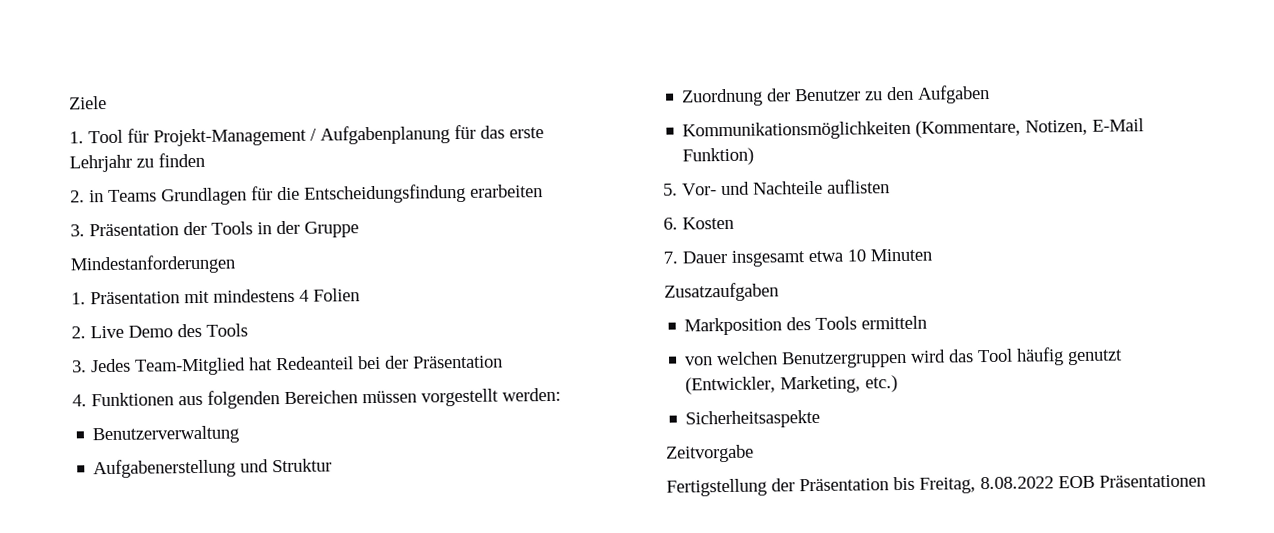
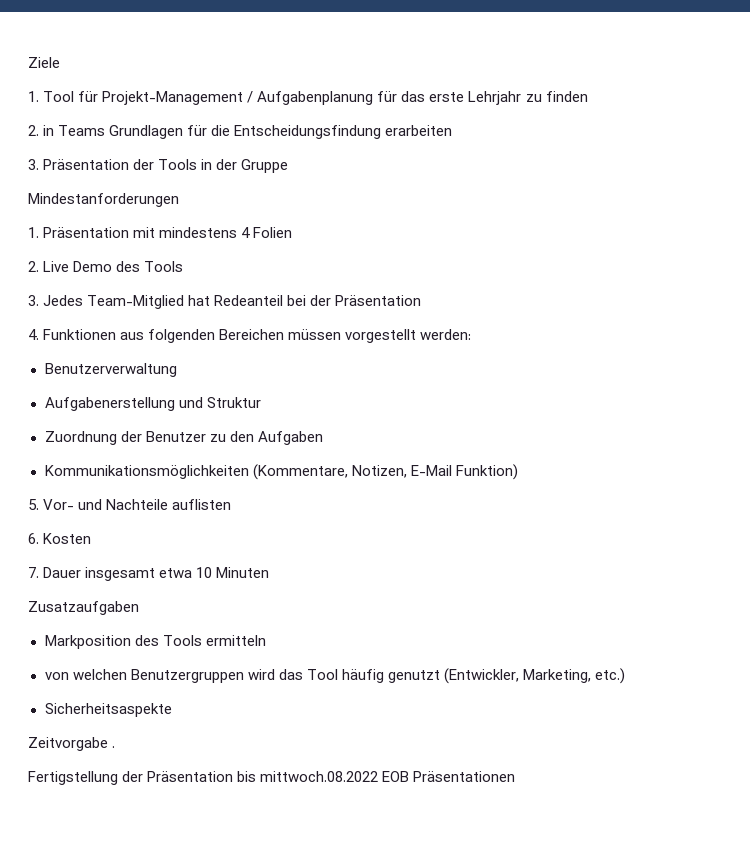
- Zeitvorgabe
+ Zeitvorgabe .
- Fertigstellung der Präsentation bis Freitag, 8.08.2022 EOB Präsentationen
+ Fertigstellung der Präsentation bis mittwoch.08.2022 EOB Präsentationen

